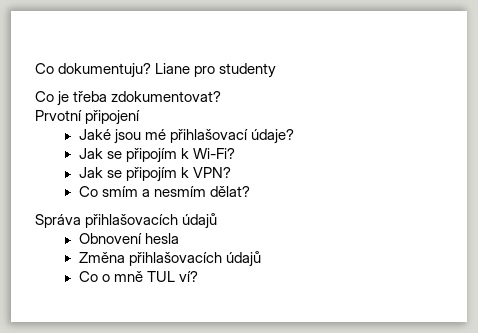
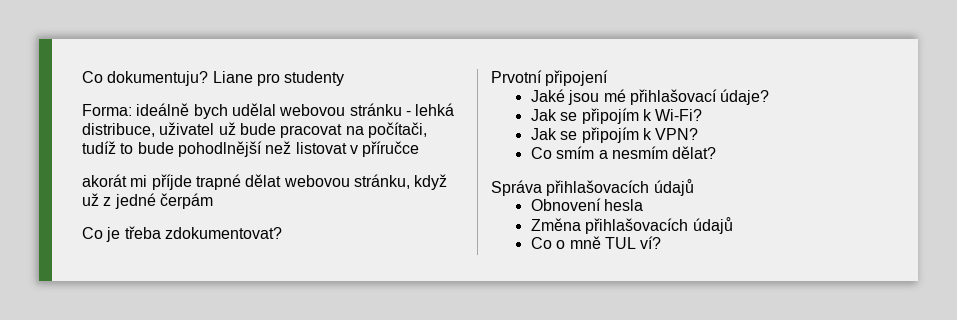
+ Forma: ideálně bych udělal webovou stránku - lehká distribuce, uživatel už bude pracovat na počítači, tudíž to bude pohodlnější než listovat v příručce
+ akorát mi příjde trapné dělat webovou stránku, když už z jedné čerpám

